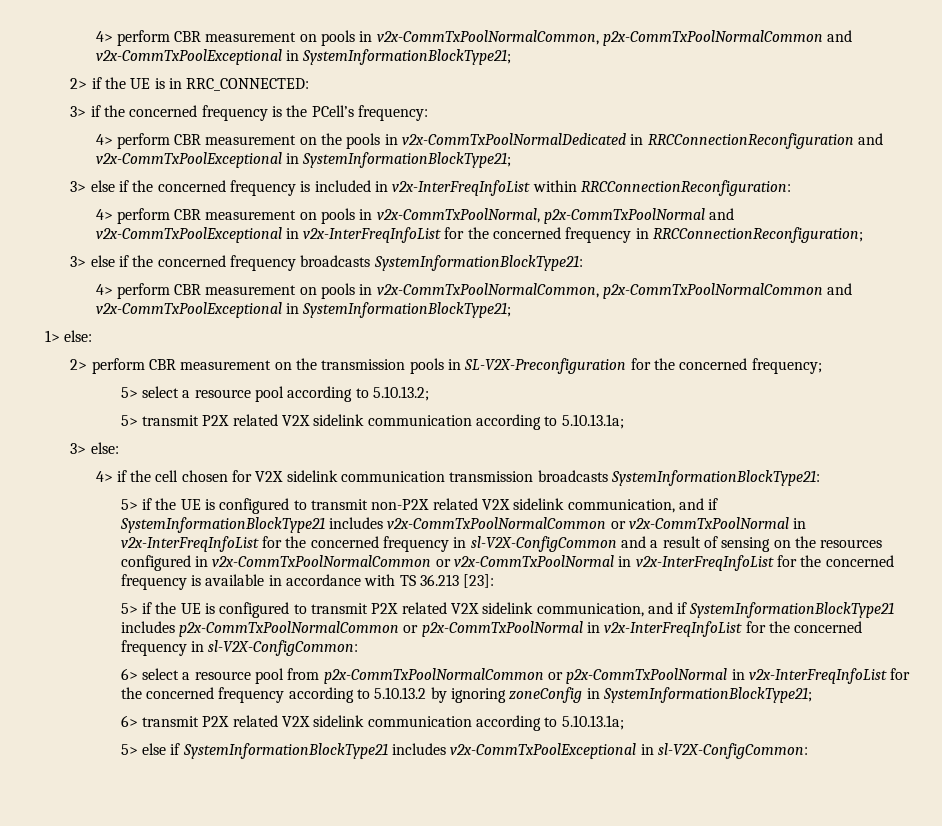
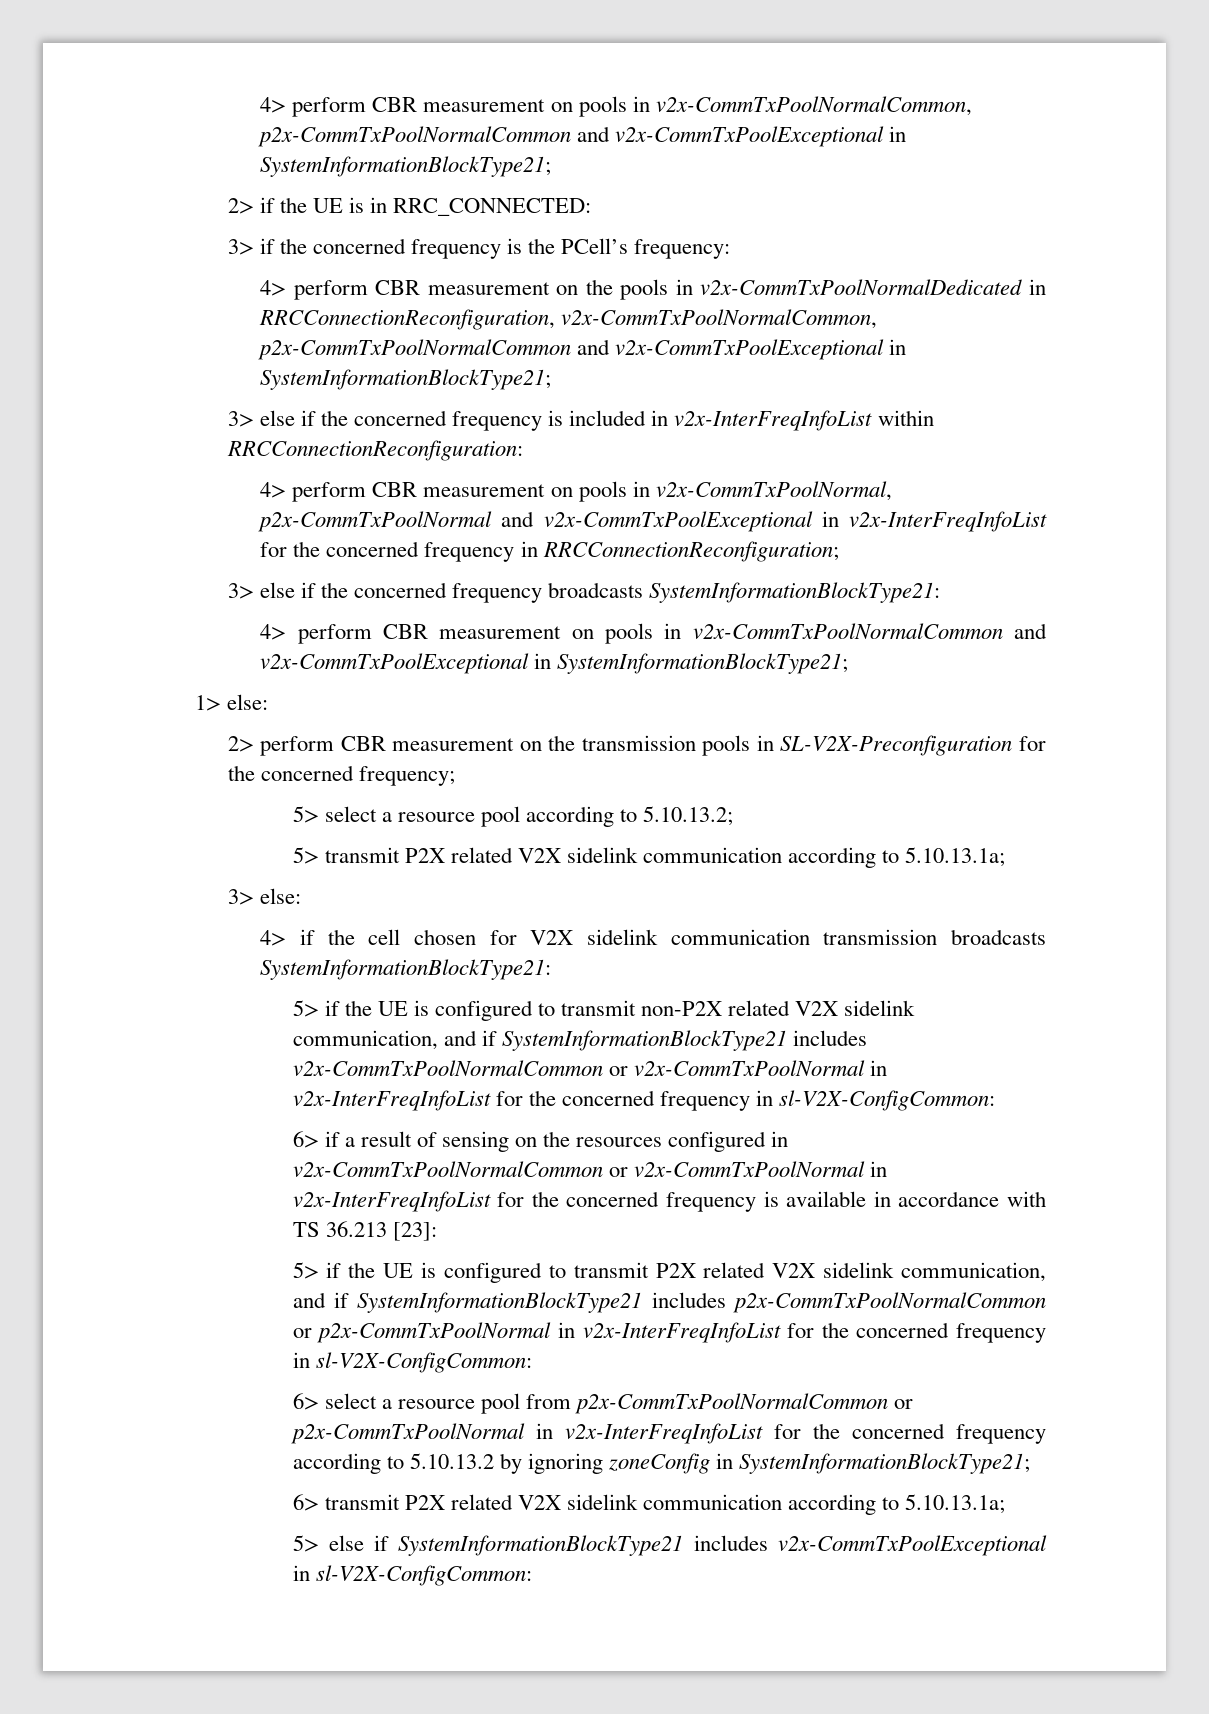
- 4> perform CBR measurement on the pools in v2x-CommTxPoolNormalDedicated in RRCConnectionReconfiguration and v2x-CommTxPoolExceptional in SystemInformationBlockType21;
+ 4> perform CBR measurement on the pools in v2x-CommTxPoolNormalDedicated in RRCConnectionReconfiguration, v2x-CommTxPoolNormalCommon, p2x-CommTxPoolNormalCommon and v2x-CommTxPoolExceptional in SystemInformationBlockType21;
  3> else if the concerned frequency broadcasts SystemInformationBlockType21:
- 4> perform CBR measurement on pools in v2x-CommTxPoolNormalCommon, p2x-CommTxPoolNormalCommon and v2x-CommTxPoolExceptional in SystemInformationBlockType21;
+ 4> perform CBR measurement on pools in v2x-CommTxPoolNormalCommon and v2x-CommTxPoolExceptional in SystemInformationBlockType21;
- 5> if the UE is configured to transmit non-P2X related V2X sidelink communication, and if SystemInformationBlockType21 includes v2x-CommTxPoolNormalCommon or v2x-CommTxPoolNormal in v2x-InterFreqInfoList for the concerned frequency in sl-V2X-ConfigCommon and a result of sensing on the resources configured in v2x-CommTxPoolNormalCommon or v2x-CommTxPoolNormal in v2x-InterFreqInfoList for the concerned frequency is available in accordance with TS 36.213 [23]:
+ 5> if the UE is configured to transmit non-P2X related V2X sidelink communication, and if SystemInformationBlockType21 includes v2x-CommTxPoolNormalCommon or v2x-CommTxPoolNormal in v2x-InterFreqInfoList for the concerned frequency in sl-V2X-ConfigCommon:
+ 6> if a result of sensing on the resources configured in v2x-CommTxPoolNormalCommon or v2x-CommTxPoolNormal in v2x-InterFreqInfoList for the concerned frequency is available in accordance with TS 36.213 [23]:

